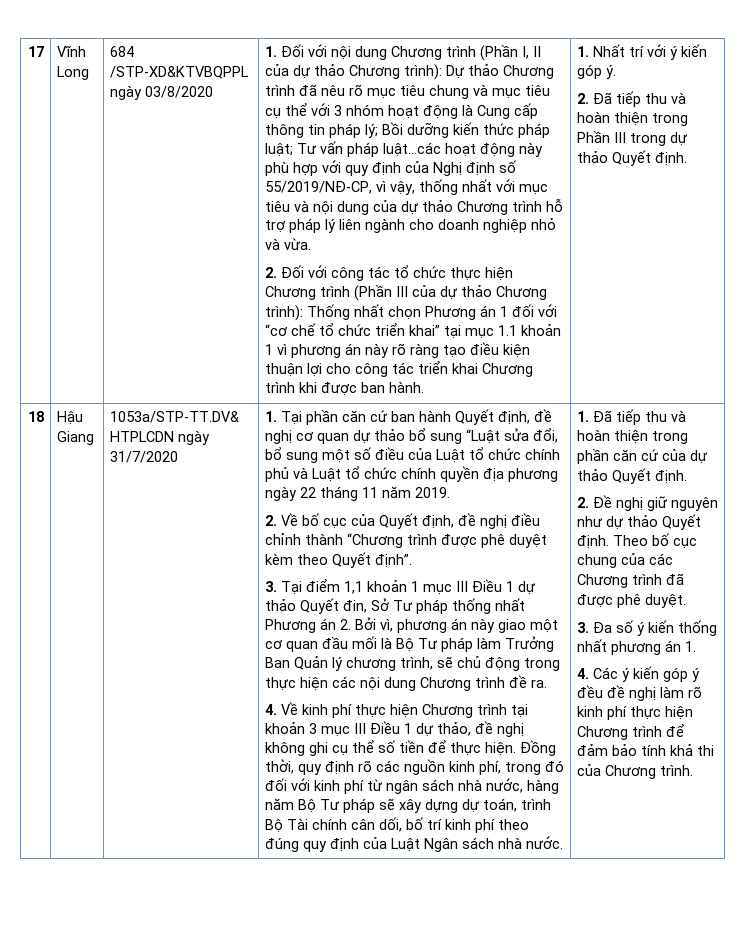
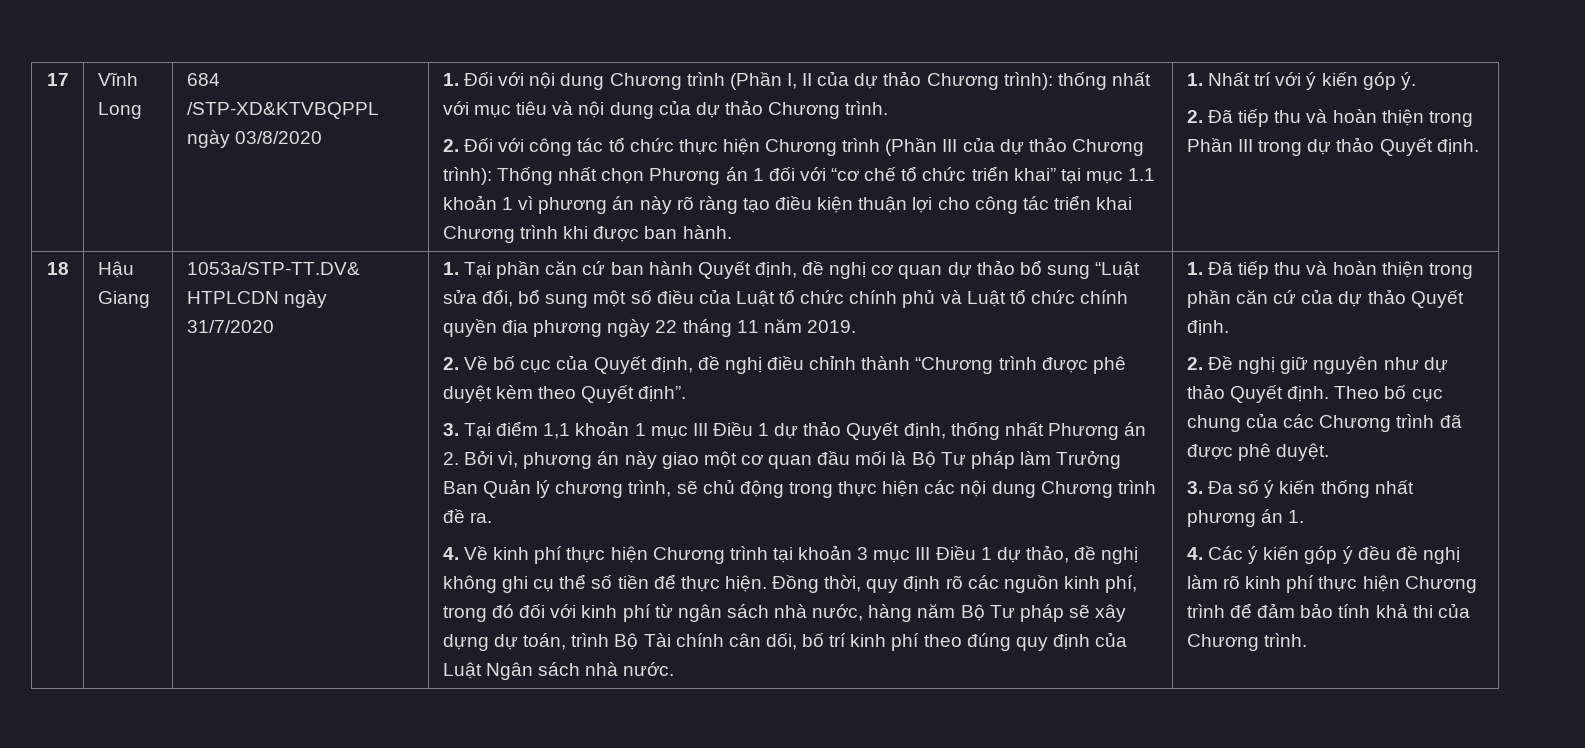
- 1. Đối với nội dung Chương trình (Phần I, II của dự thảo Chương trình): Dự thảo Chương trình đã nêu rõ mục tiêu chung và mục tiêu cụ thể với 3 nhóm hoạt động là Cung cấp thông tin pháp lý; Bồi dưỡng kiến thức pháp luật; Tư vấn pháp luật…các hoạt động này phù hợp với quy định của Nghị định số 55/2019/NĐ-CP, vì vậy, thống nhất với mục tiêu và nội dung của dự thảo Chương trình hỗ trợ pháp lý liên ngành cho doanh nghiệp nhỏ và vừa.
+ 1. Đối với nội dung Chương trình (Phần I, II của dự thảo Chương trình): thống nhất với mục tiêu và nội dung của dự thảo Chương trình.
- 3. Tại điểm 1,1 khoản 1 mục III Điều 1 dự thảo Quyết đin, Sở Tư pháp thống nhất Phương án 2. Bởi vì, phương án này giao một cơ quan đầu mối là Bộ Tư pháp làm Trưởng Ban Quản lý chương trình, sẽ chủ động trong thực hiện các nội dung Chương trình đề ra.
+ 3. Tại điểm 1,1 khoản 1 mục III Điều 1 dự thảo Quyết định, thống nhất Phương án 2. Bởi vì, phương án này giao một cơ quan đầu mối là Bộ Tư pháp làm Trưởng Ban Quản lý chương trình, sẽ chủ động trong thực hiện các nội dung Chương trình đề ra.

